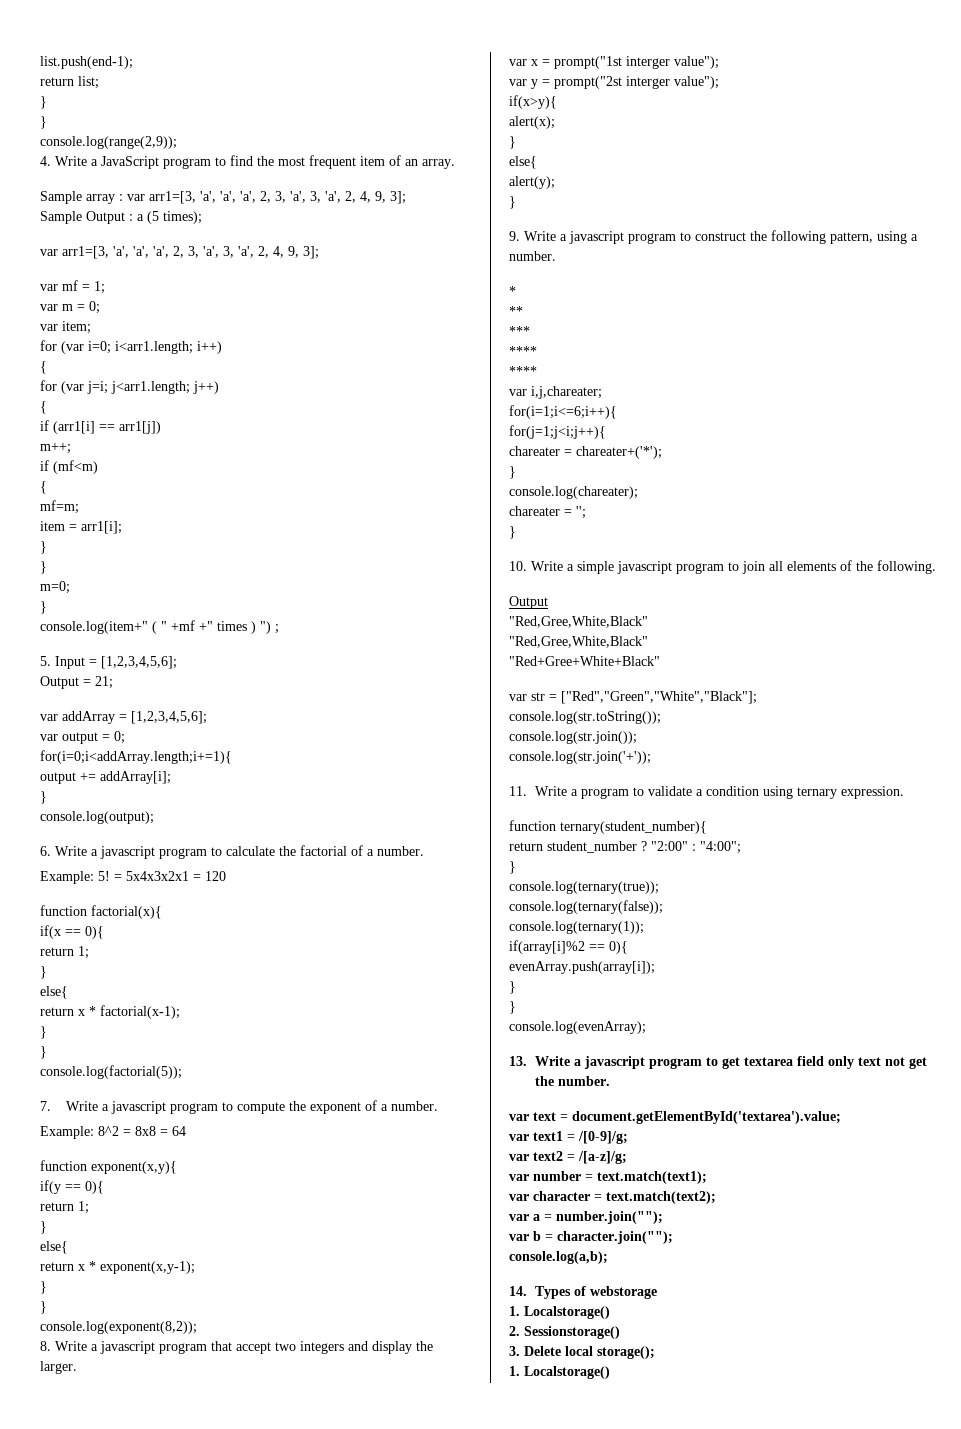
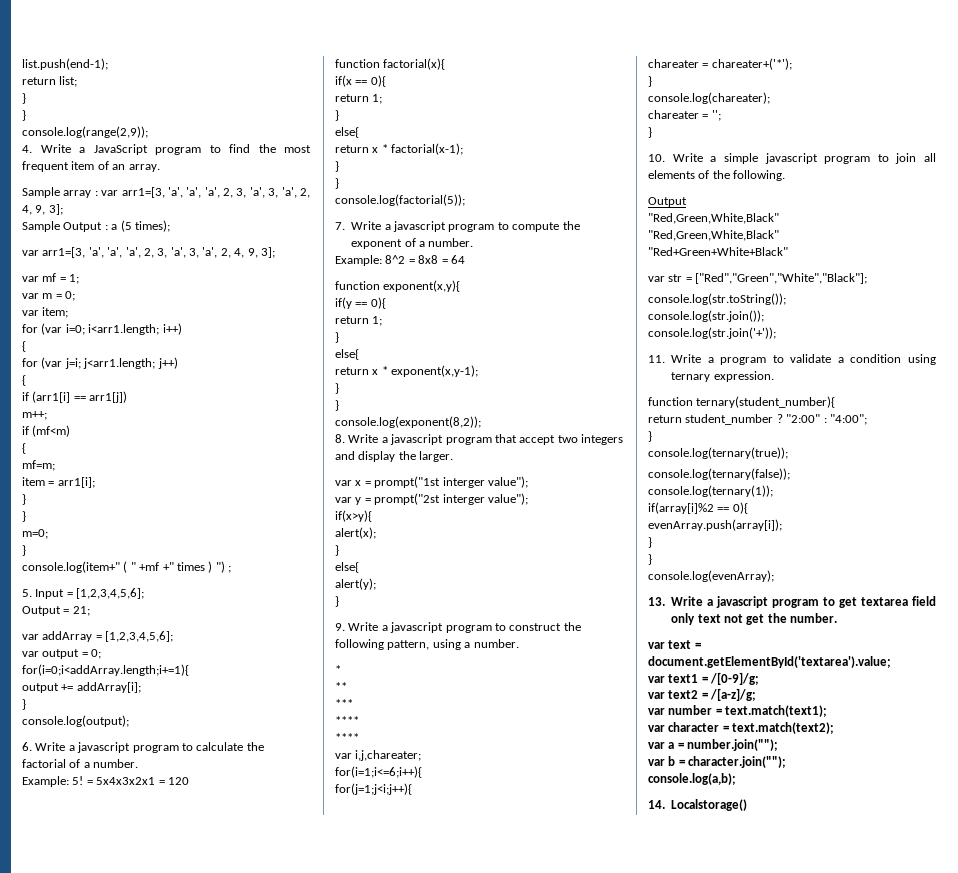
  10. Write a simple javascript program to join all elements of the following.
  Output
- "Red,Gree,White,Black"
- "Red,Gree,White,Black"
- "Red+Gree+White+Black"
+ "Red,Green,White,Black"
+ "Red,Green,White,Black"
+ "Red+Green+White+Black"
- 14. Types of webstorage
- 1. Localstorage()
- 2. Sessionstorage()
- 3. Delete local storage();
- 1. Localstorage()
+ 14. Localstorage()

